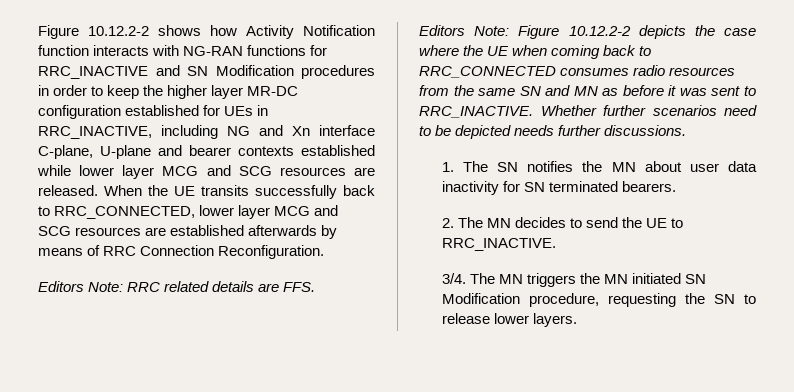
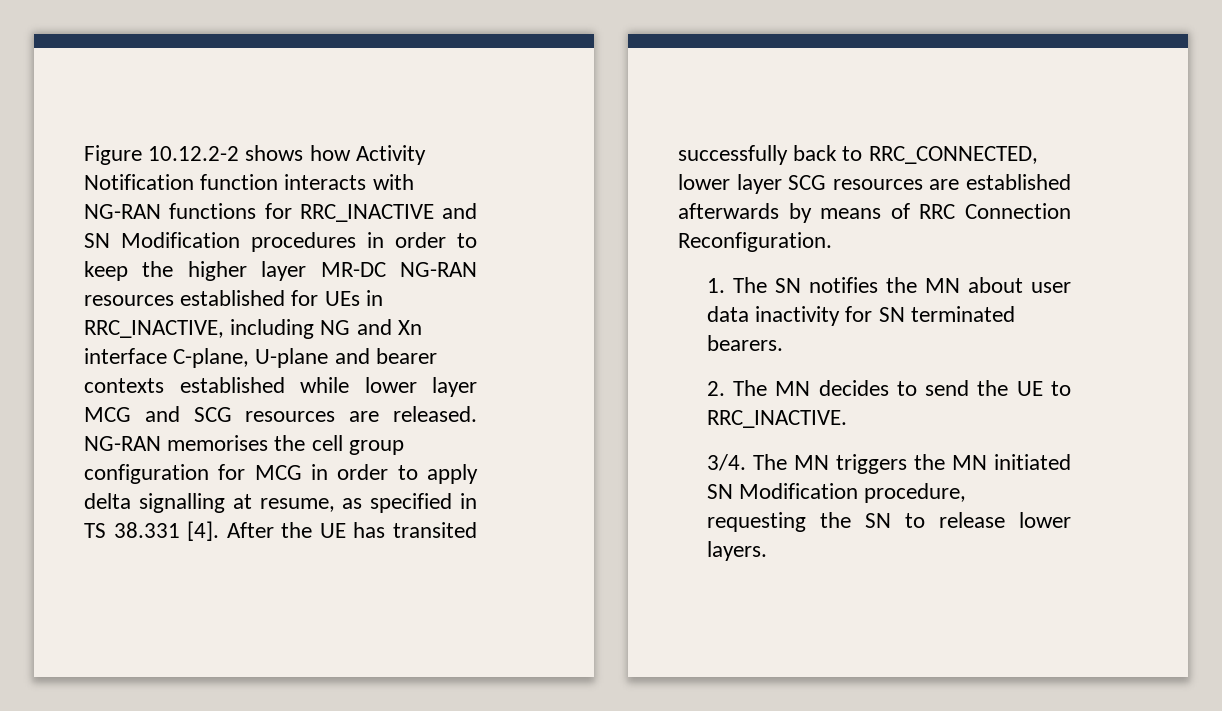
- Figure 10.12.2-2 shows how Activity Notification function interacts with NG-RAN functions for RRC_INACTIVE and SN Modification procedures in order to keep the higher layer MR-DC configuration established for UEs in RRC_INACTIVE, including NG and Xn interface C-plane, U-plane and bearer contexts established while lower layer MCG and SCG resources are released.
+ Figure 10.12.2-2 shows how Activity Notification function interacts with NG-RAN functions for RRC_INACTIVE and SN Modification procedures in order to keep the higher layer MR-DC NG-RAN resources established for UEs in RRC_INACTIVE, including NG and Xn interface C-plane, U-plane and bearer contexts established while lower layer MCG and SCG resources are released.
- When the UE transits successfully back to RRC_CONNECTED, lower layer MCG and SCG resources are established afterwards by means of RRC Connection Reconfiguration.
+ NG-RAN memorises the cell group configuration for MCG in order to apply delta signalling at resume, as specified in TS 38.331 [4]. After the UE has transited successfully back to RRC_CONNECTED, lower layer SCG resources are established afterwards by means of RRC Connection Reconfiguration.
- Editors Note: RRC related details are FFS.
- Editors Note: Figure 10.12.2-2 depicts the case where the UE when coming back to RRC_CONNECTED consumes radio resources from the same SN and MN as before it was sent to RRC_INACTIVE. Whether further scenarios need to be depicted needs further discussions.

